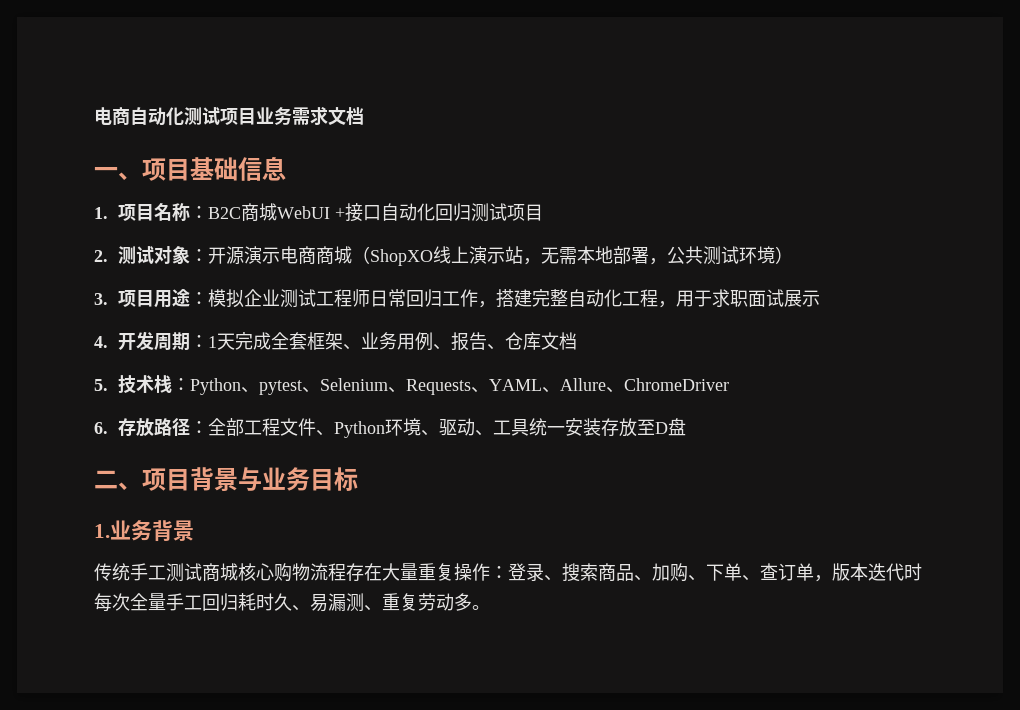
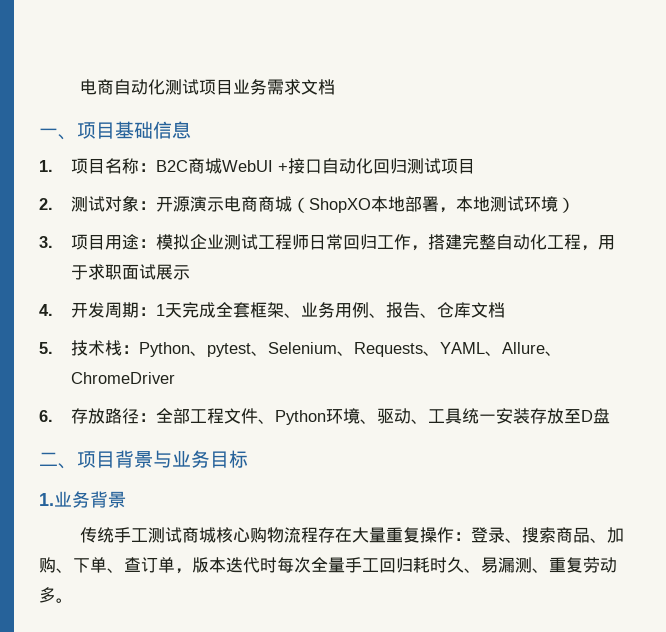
- 2.测试对象：开源演示电商商城（ShopXO线上演示站，无需本地部署，公共测试环境）
+ 2.测试对象：开源演示电商商城（ShopXO本地部署，本地测试环境）

